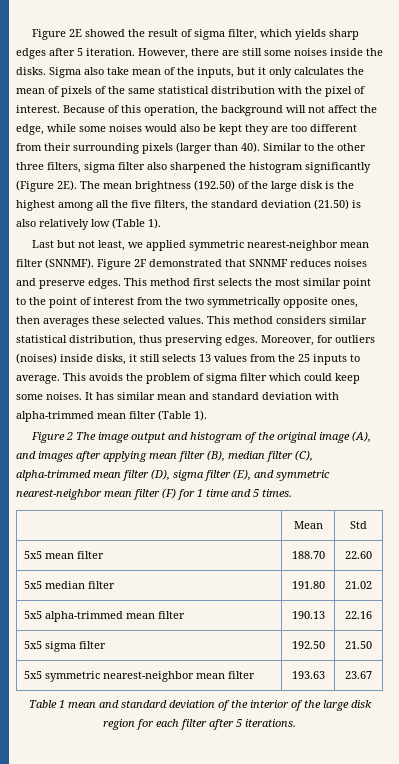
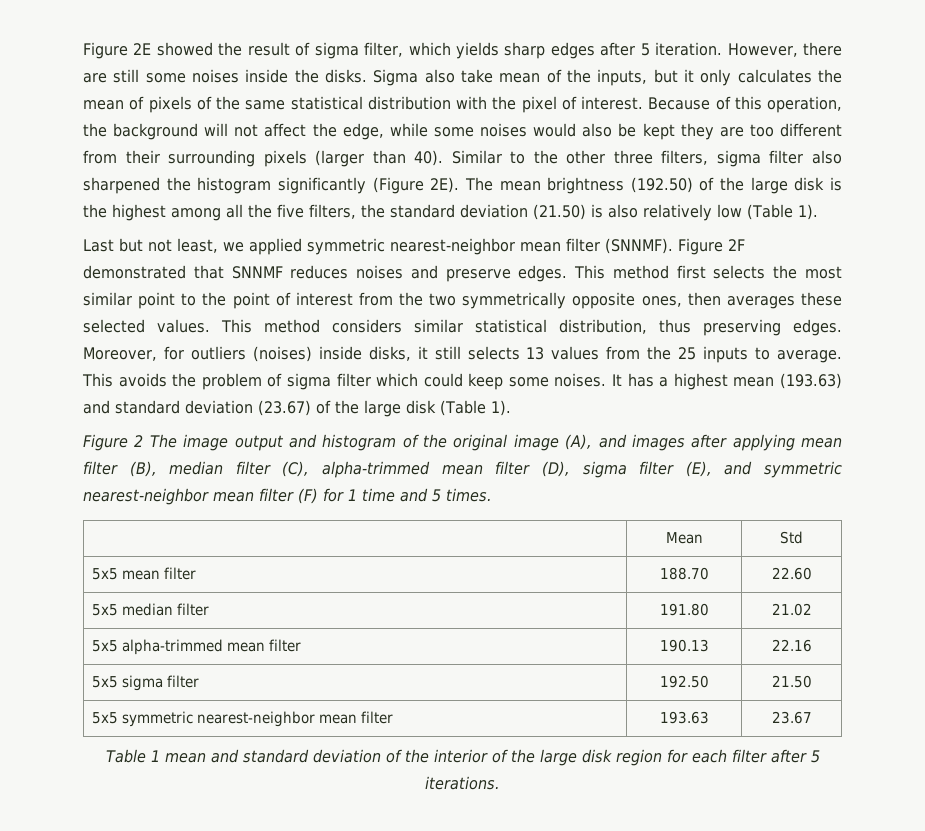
- It has similar mean and standard deviation with alpha-trimmed mean filter (Table 1).
+ It has a highest mean (193.63) and standard deviation (23.67) of the large disk (Table 1).

